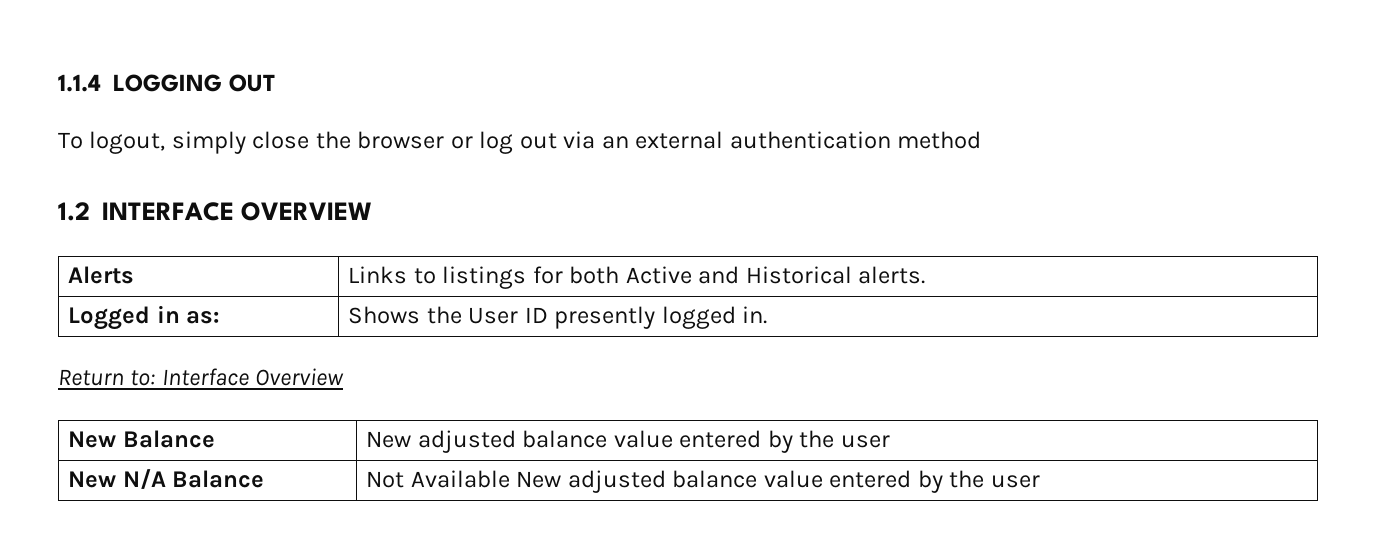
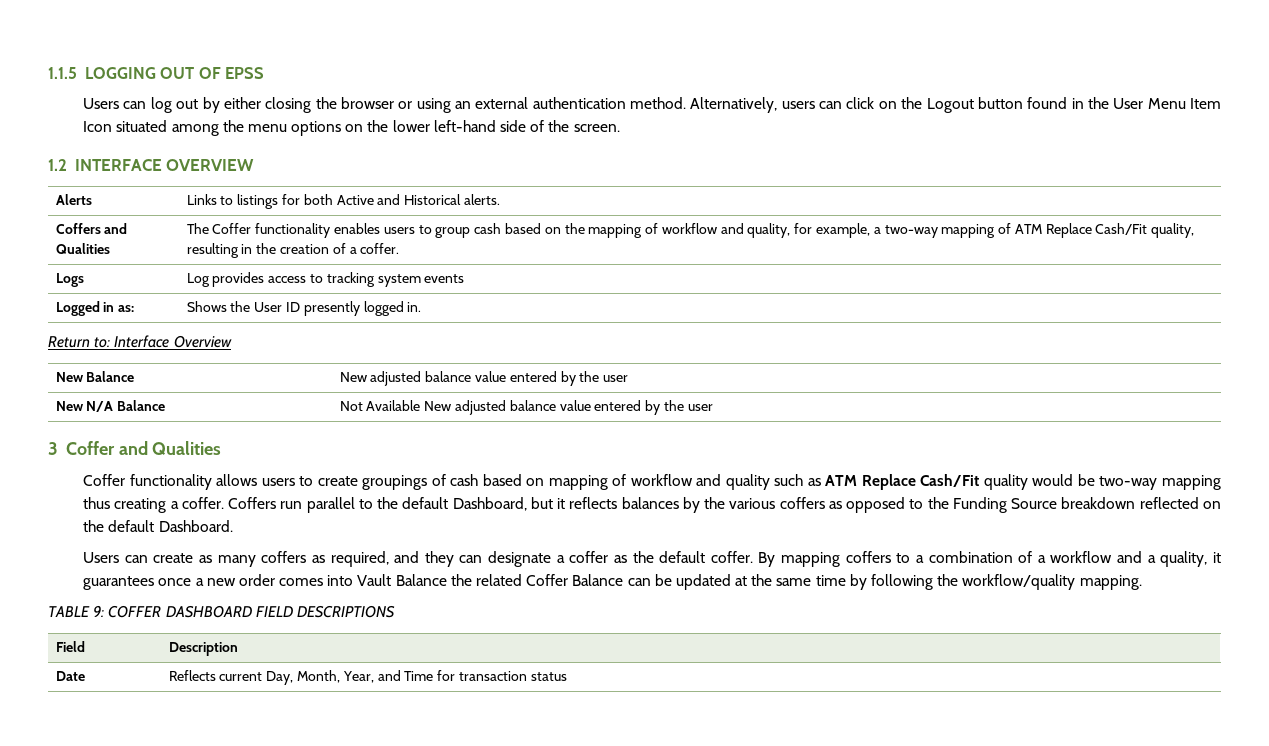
- 1.1.4 LOGGING OUT
- To logout, simply close the browser or log out via an external authentication method
+ 1.1.5 LOGGING OUT OF EPSS
+ Users can log out by either closing the browser or using an external authentication method. Alternatively, users can click on the Logout button found in the User Menu Item Icon situated among the menu options on the lower left-hand side of the screen.
+ Coffers and Qualities | The Coffer functionality enables users to group cash based on the mapping of workflow and quality, for example, a two-way mapping of ATM Replace Cash/Fit quality, resulting in the creation of a coffer.
+ Logs | Log provides access to tracking system events
+ 3 Coffer and Qualities
+ Coffer functionality allows users to create groupings of cash based on mapping of workflow and quality such as ATM Replace Cash/Fit quality would be two-way mapping thus creating a coffer. Coffers run parallel to the default Dashboard, but it reflects balances by the various coffers as opposed to the Funding Source breakdown reflected on the default Dashboard.
+ Users can create as many coffers as required, and they can designate a coffer as the default coffer. By mapping coffers to a combination of a workflow and a quality, it guarantees once a new order comes into Vault Balance the related Coffer Balance can be updated at the same time by following the workflow/quality mapping.
+ TABLE 9: COFFER DASHBOARD FIELD DESCRIPTIONS
+ Field | Description
+ Date | Reflects current Day, Month, Year, and Time for transaction status

